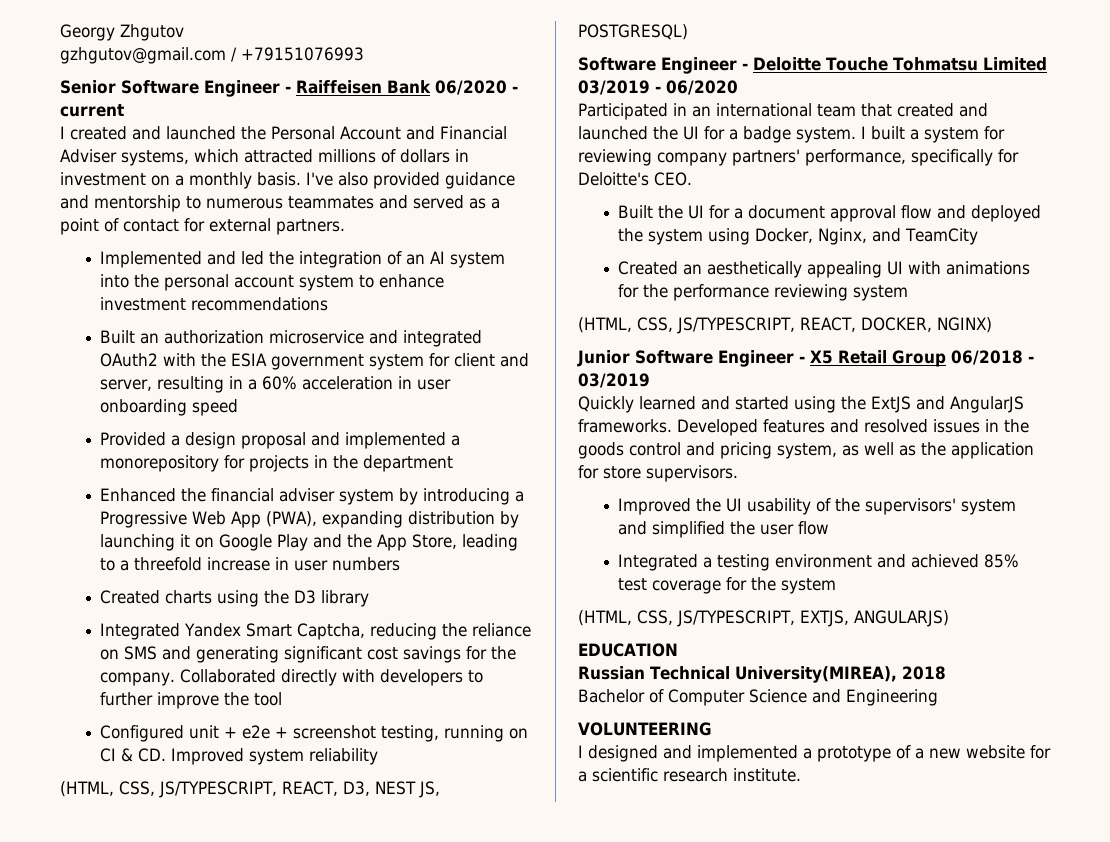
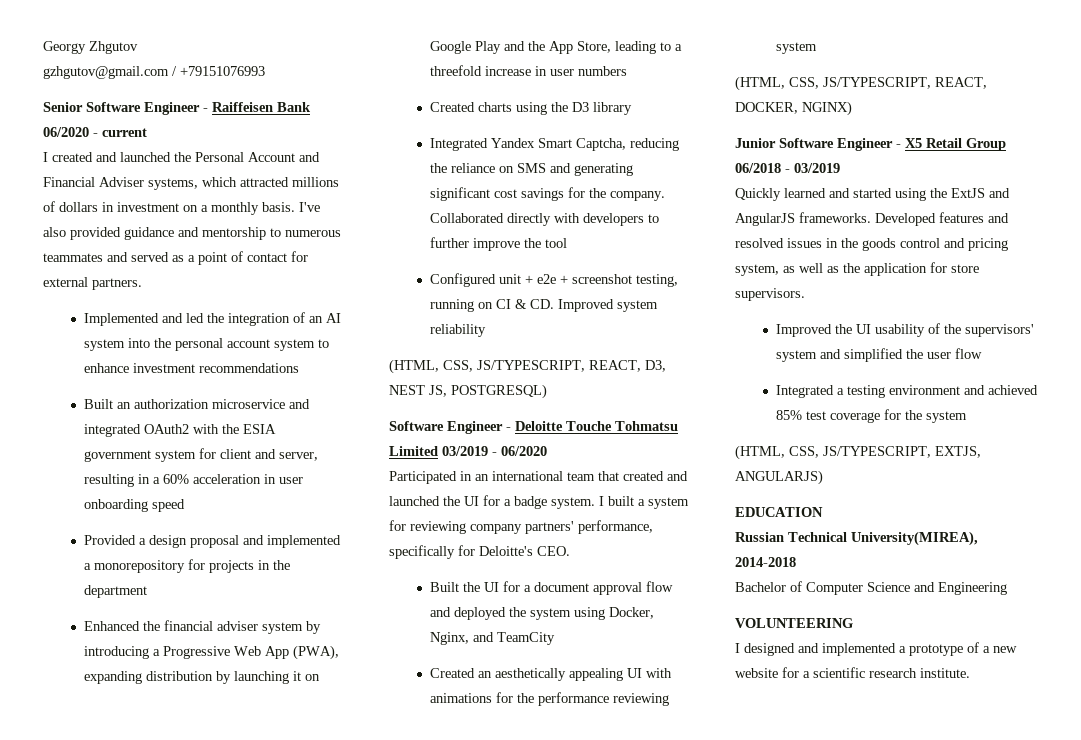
- Russian Technical University(MIREA), 2018
+ Russian Technical University(MIREA), 2014-2018

